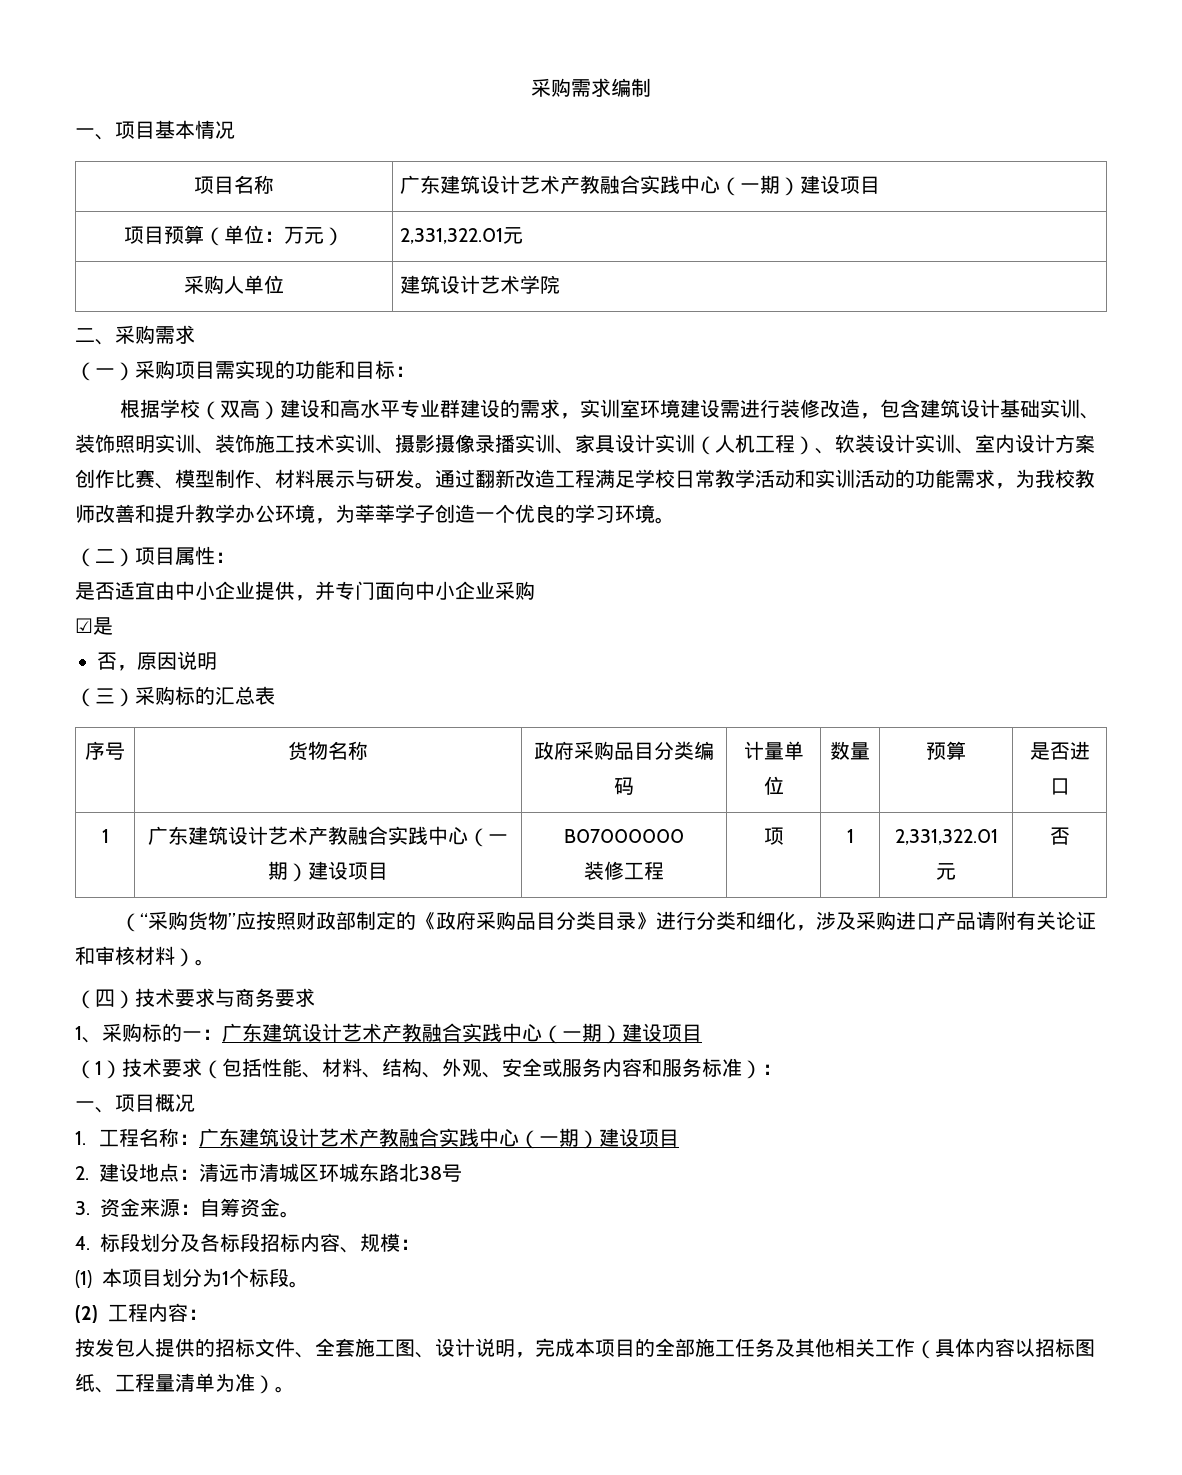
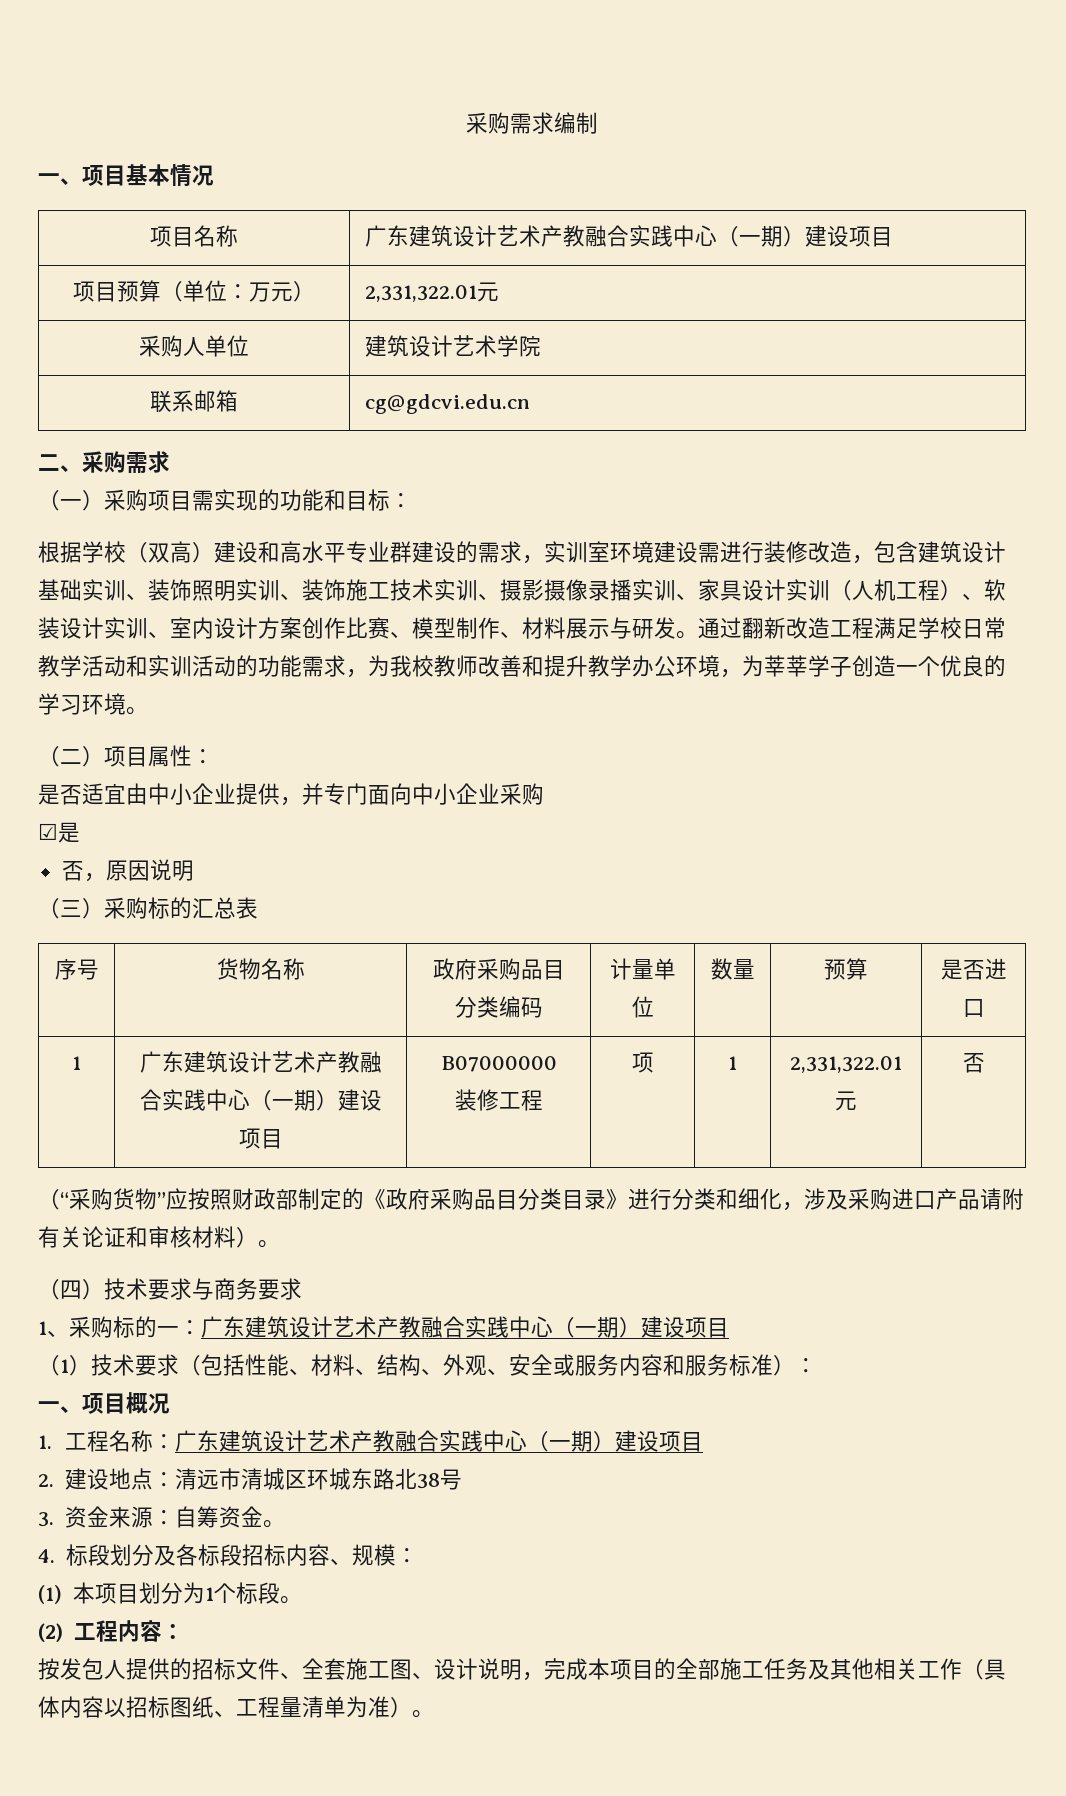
+ 联系邮箱 | cg@gdcvi.edu.cn

